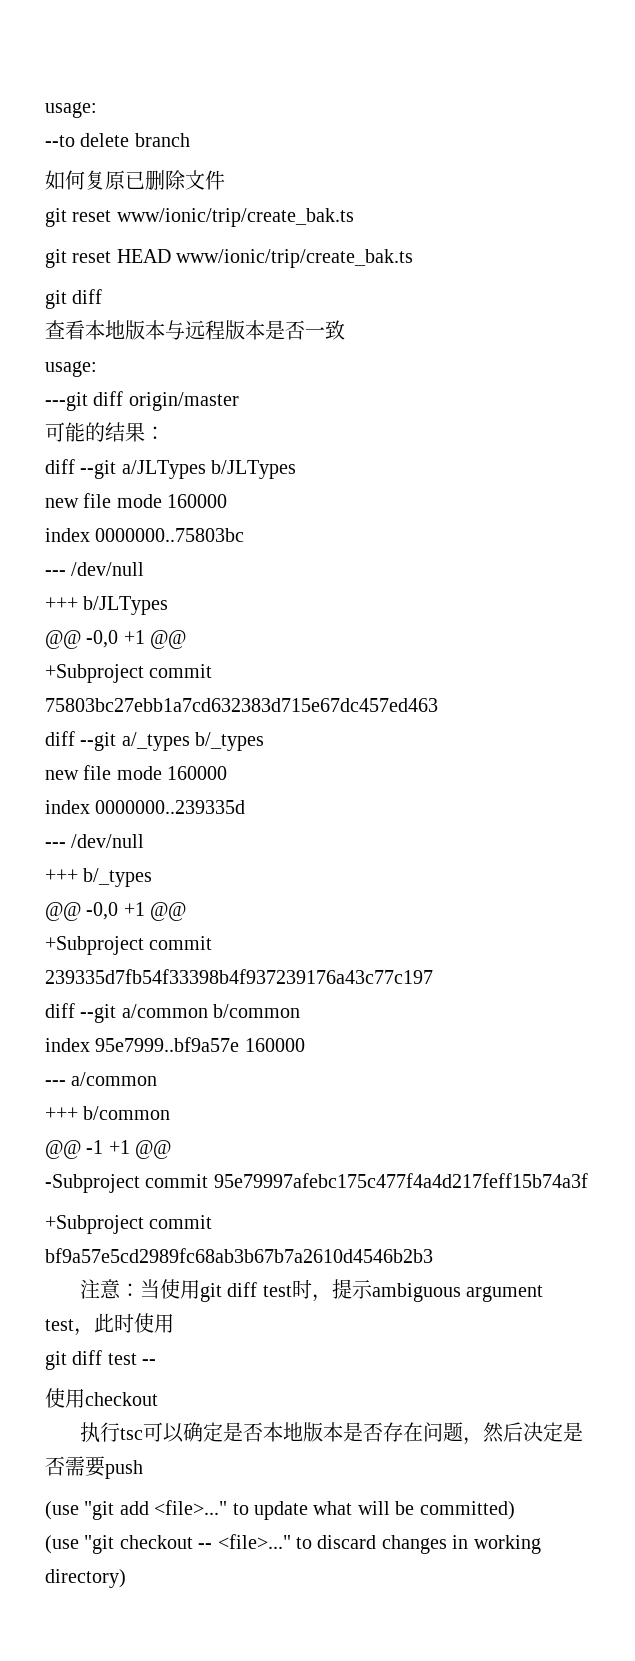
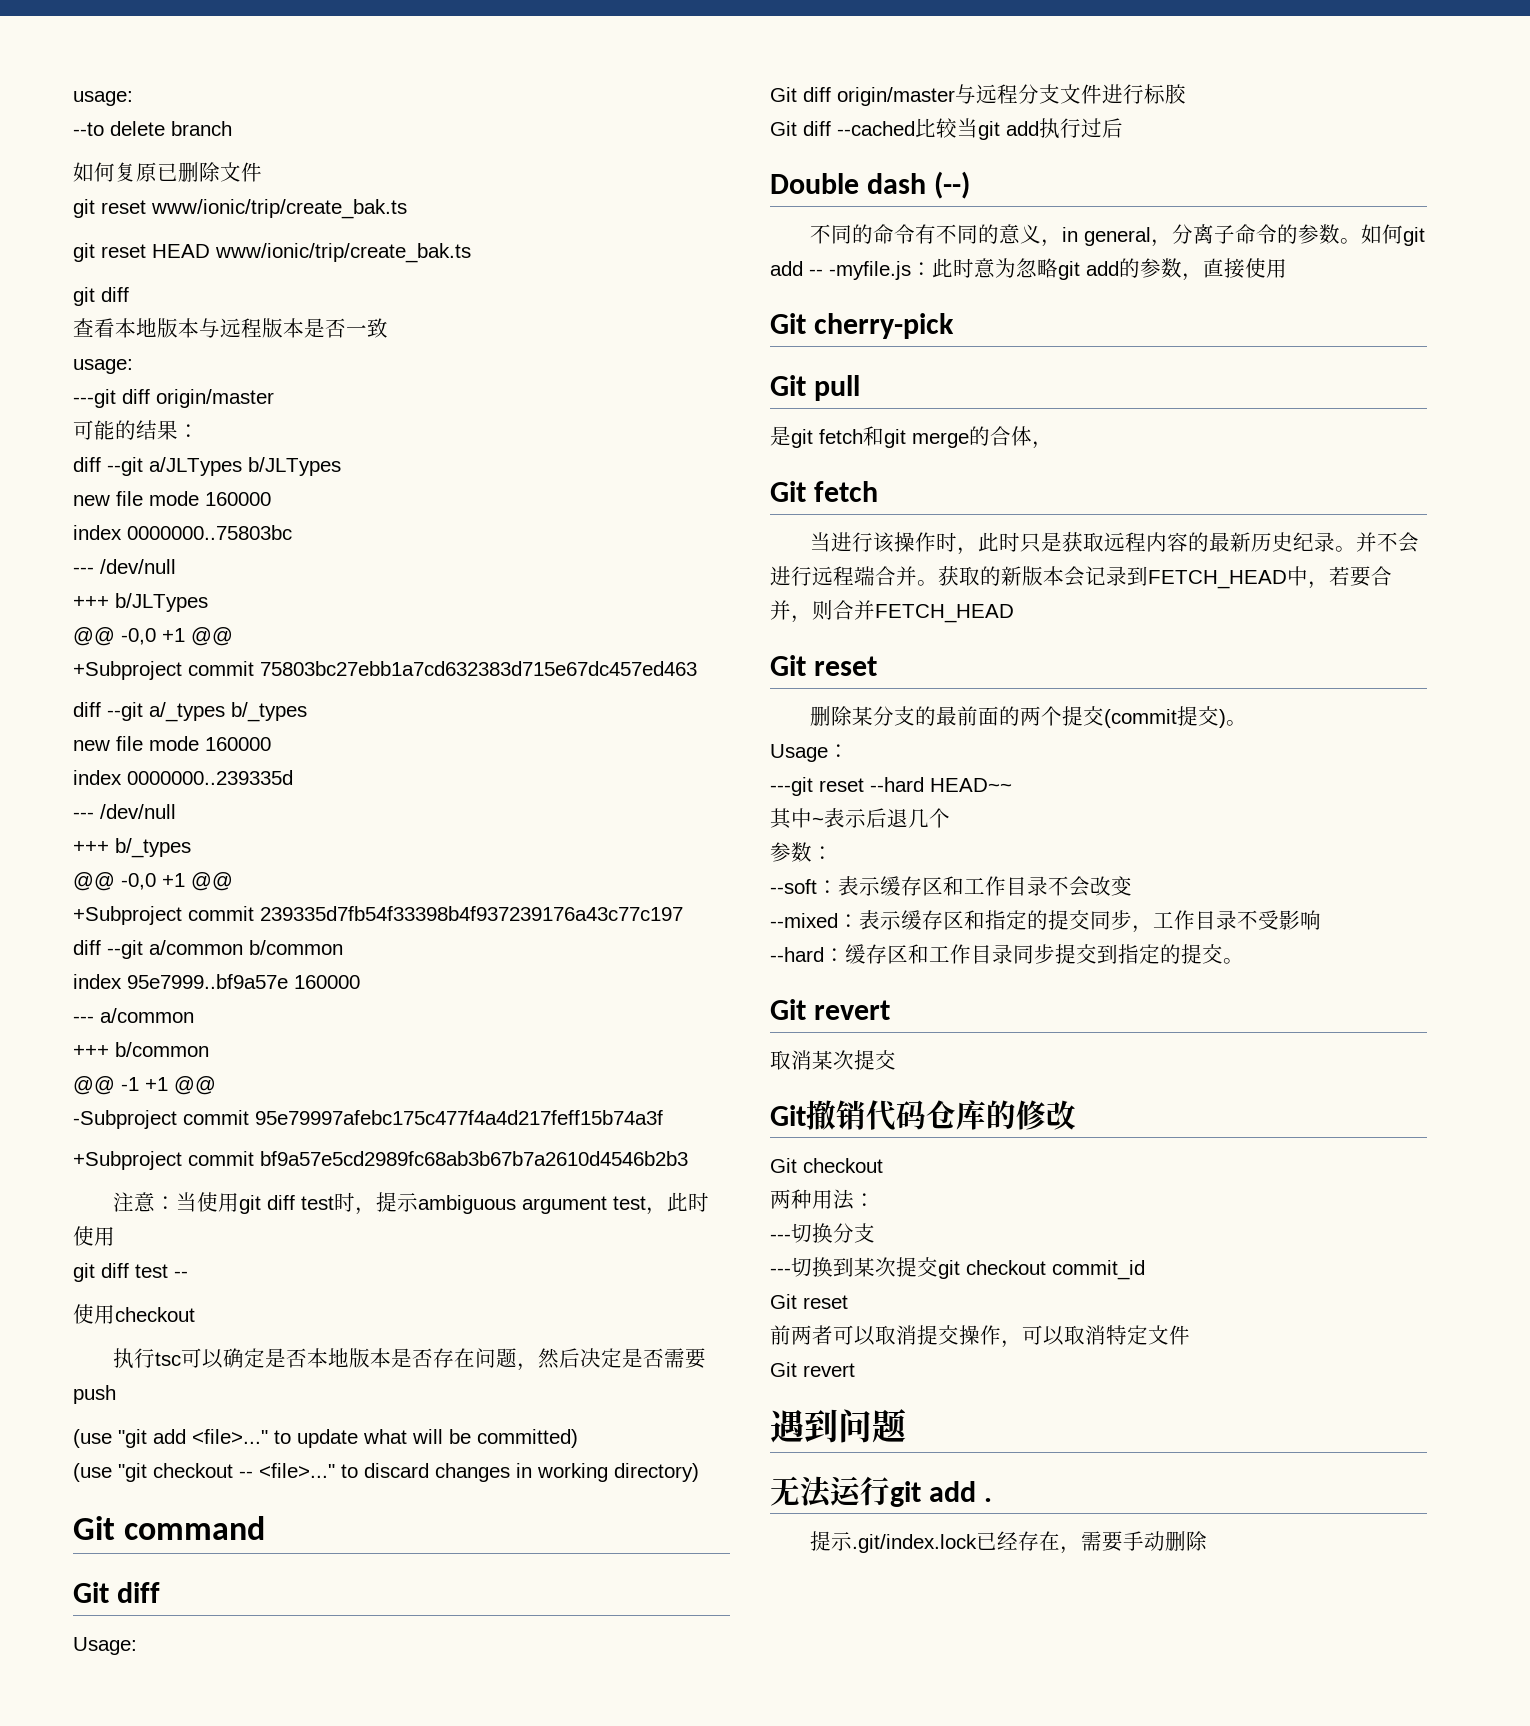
+ Git command
+ Git diff
+ Usage:
+ Git diff origin/master与远程分支文件进行标胶
+ Git diff --cached比较当git add执行过后
+ Double dash (--)
+ 不同的命令有不同的意义，in general，分离子命令的参数。如何git add -- -myfile.js：此时意为忽略git add的参数，直接使用
+ Git cherry-pick
+ Git pull
+ 是git fetch和git merge的合体，
+ Git fetch
+ 当进行该操作时，此时只是获取远程内容的最新历史纪录。并不会进行远程端合并。获取的新版本会记录到FETCH_HEAD中，若要合并，则合并FETCH_HEAD
+ Git reset
+ 删除某分支的最前面的两个提交(commit提交)。
+ Usage：
+ ---git reset --hard HEAD~~
+ 其中~表示后退几个
+ 参数：
+ --soft：表示缓存区和工作目录不会改变
+ --mixed：表示缓存区和指定的提交同步，工作目录不受影响
+ --hard：缓存区和工作目录同步提交到指定的提交。
+ Git revert
+ 取消某次提交
+ Git撤销代码仓库的修改
+ Git checkout
+ 两种用法：
+ ---切换分支
+ ---切换到某次提交git checkout commit_id
+ Git reset
+ 前两者可以取消提交操作，可以取消特定文件
+ Git revert
+ 遇到问题
+ 无法运行git add .
+ 提示.git/index.lock已经存在，需要手动删除

